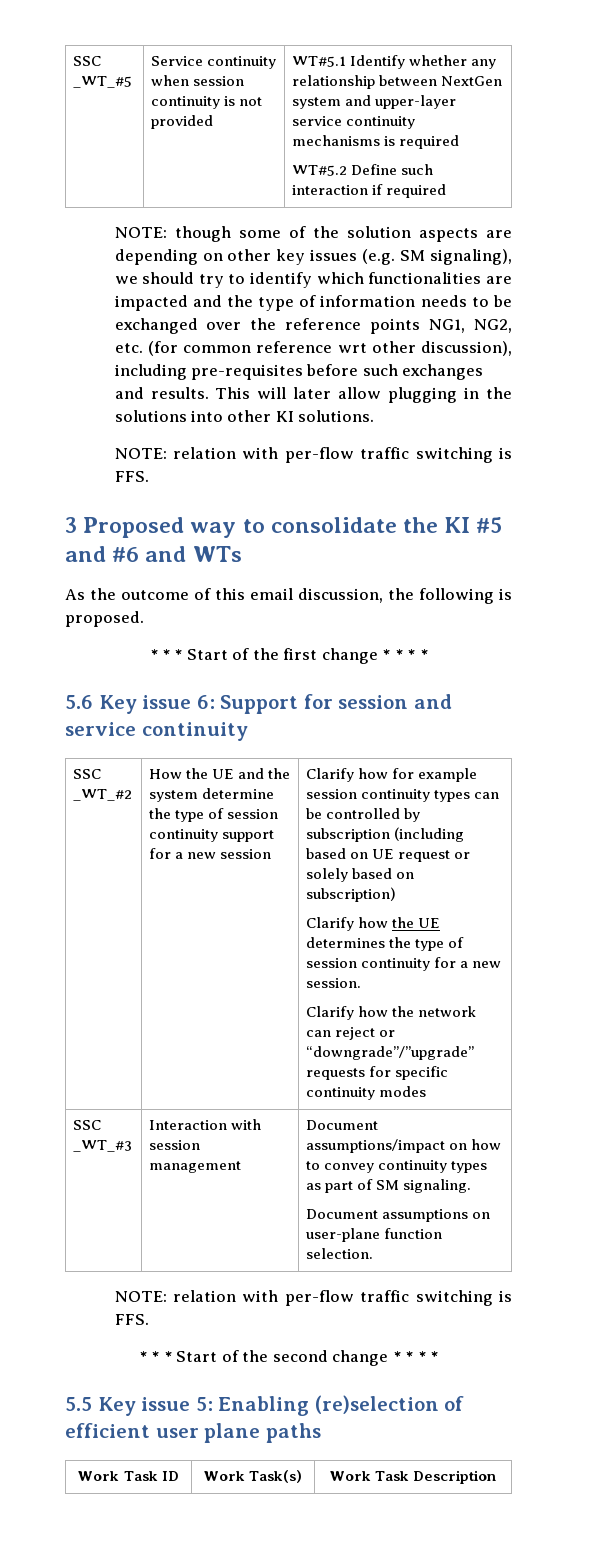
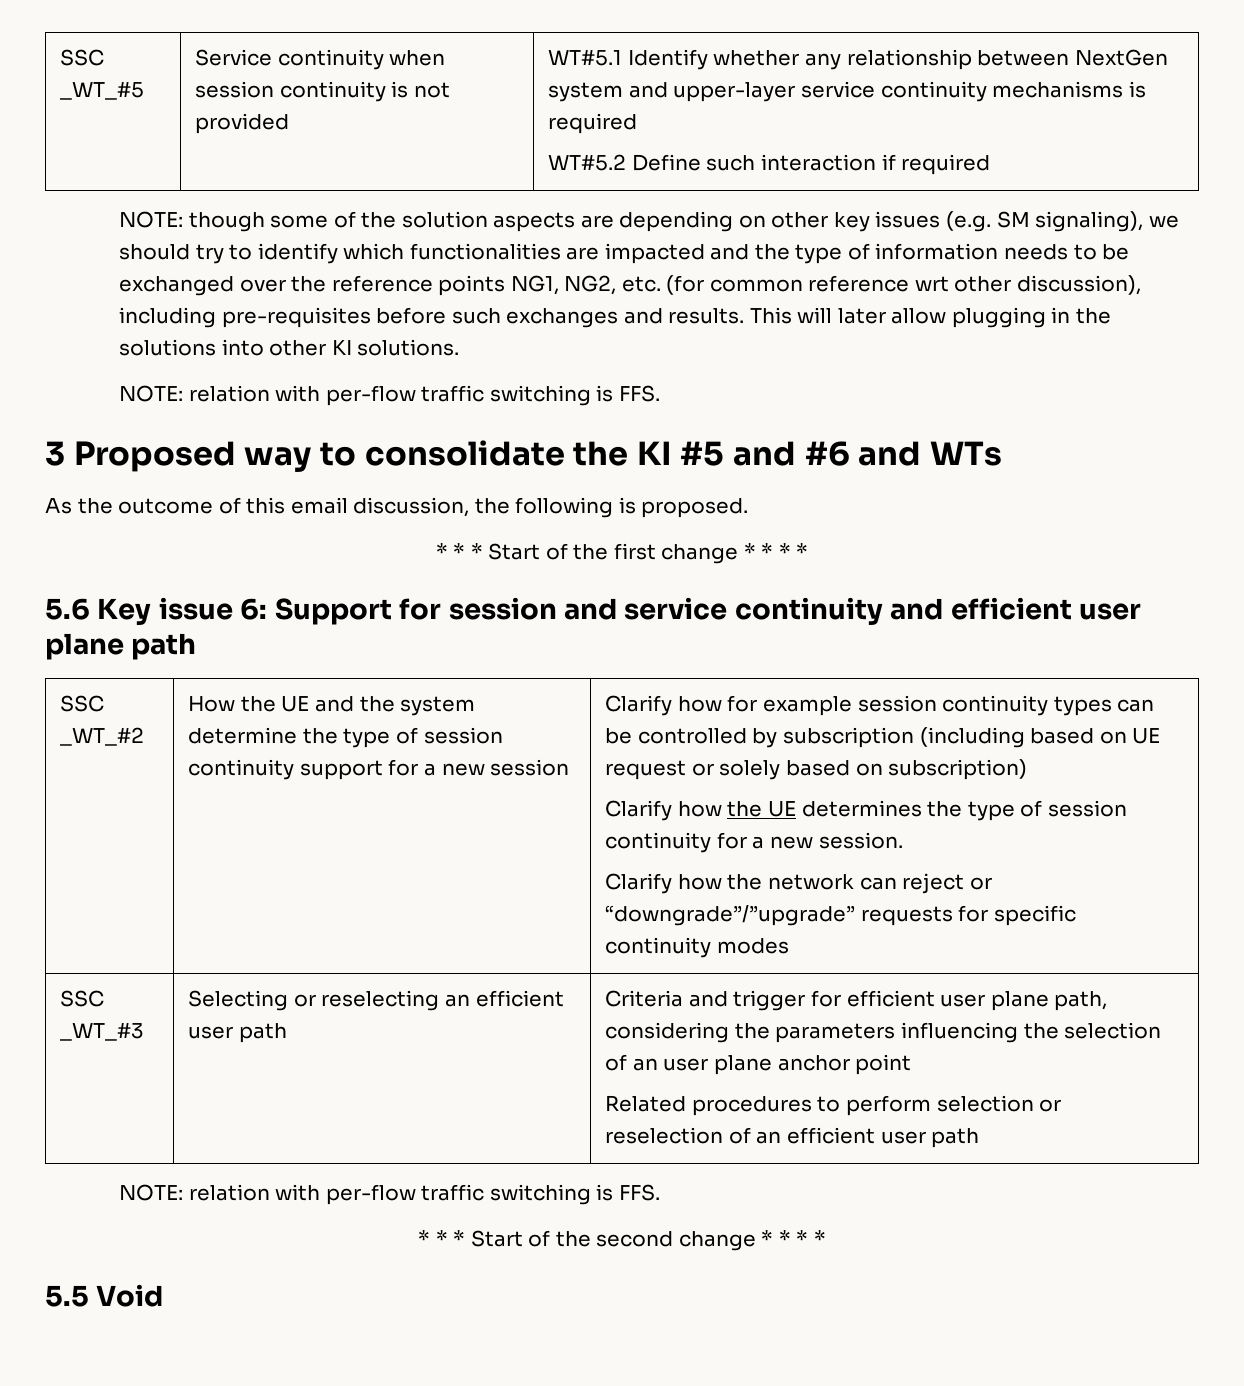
- 5.6 Key issue 6: Support for session and service continuity
+ 5.6 Key issue 6: Support for session and service continuity and efficient user plane path
- Interaction with session management | Document assumptions/impact on how to convey continuity types as part of SM signaling.
- Document assumptions on user-plane function selection.
+ Selecting or reselecting an efficient user path | Criteria and trigger for efficient user plane path, considering the parameters influencing the selection of an user plane anchor point
+ Related procedures to perform selection or reselection of an efficient user path
- 5.5 Key issue 5: Enabling (re)selection of efficient user plane paths
- Work Task ID | Work Task(s) | Work Task Description
+ 5.5 Void

